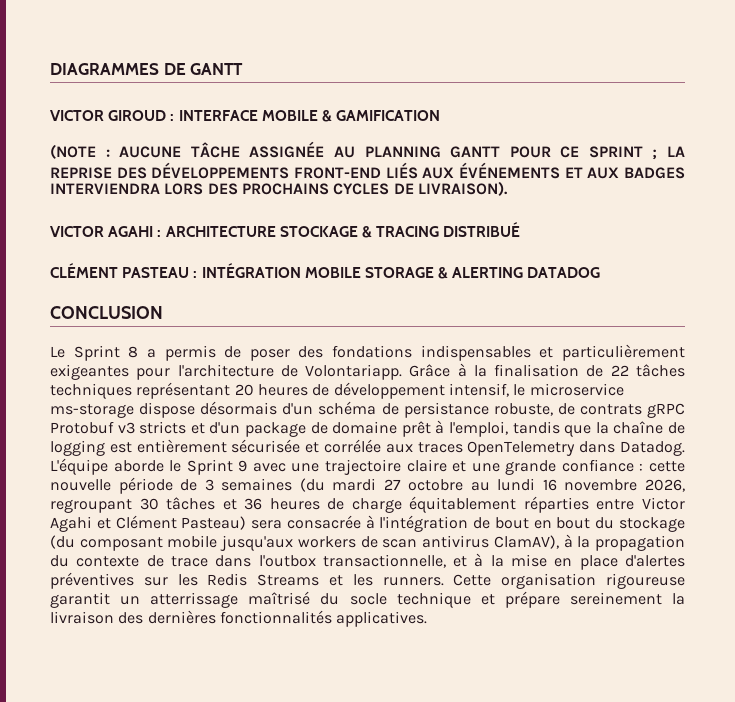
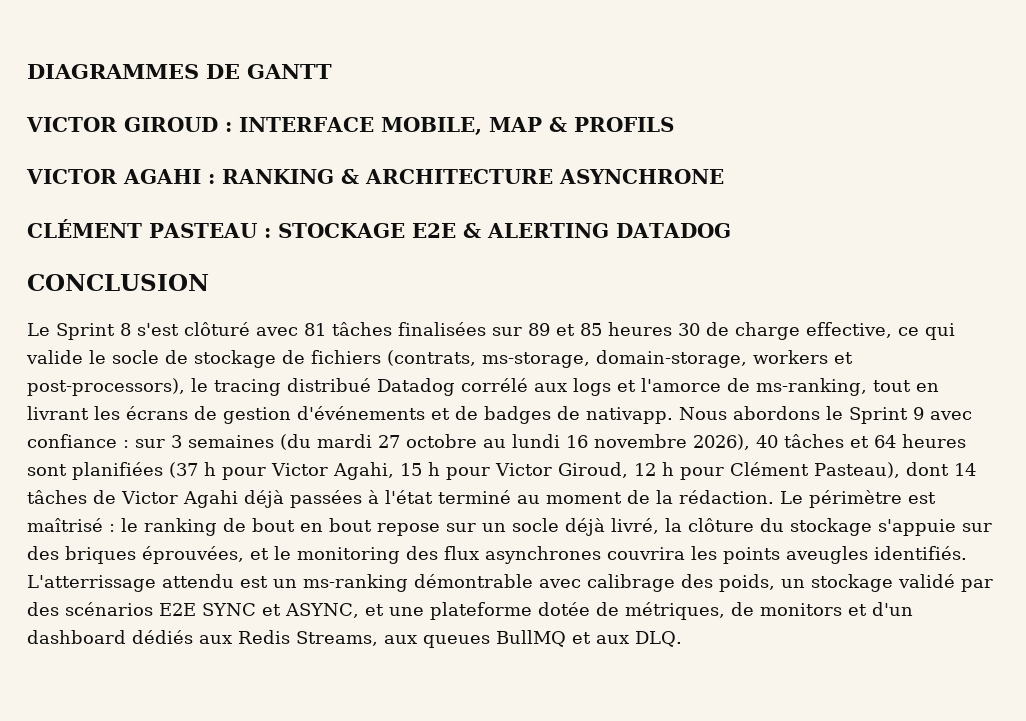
- VICTOR GIROUD : INTERFACE MOBILE & GAMIFICATION
- (NOTE : AUCUNE TÂCHE ASSIGNÉE AU PLANNING GANTT POUR CE SPRINT ; LA REPRISE DES DÉVELOPPEMENTS FRONT-END LIÉS AUX ÉVÉNEMENTS ET AUX BADGES INTERVIENDRA LORS DES PROCHAINS CYCLES DE LIVRAISON).
- VICTOR AGAHI : ARCHITECTURE STOCKAGE & TRACING DISTRIBUÉ
+ VICTOR GIROUD : INTERFACE MOBILE, MAP & PROFILS
+ VICTOR AGAHI : RANKING & ARCHITECTURE ASYNCHRONE
- CLÉMENT PASTEAU : INTÉGRATION MOBILE STORAGE & ALERTING DATADOG
+ CLÉMENT PASTEAU : STOCKAGE E2E & ALERTING DATADOG
- Le Sprint 8 a permis de poser des fondations indispensables et particulièrement exigeantes pour l'architecture de Volontariapp. Grâce à la finalisation de 22 tâches techniques représentant 20 heures de développement intensif, le microservice ms-storage dispose désormais d'un schéma de persistance robuste, de contrats gRPC Protobuf v3 stricts et d'un package de domaine prêt à l'emploi, tandis que la chaîne de logging est entièrement sécurisée et corrélée aux traces OpenTelemetry dans Datadog. L'équipe aborde le Sprint 9 avec une trajectoire claire et une grande confiance : cette nouvelle période de 3 semaines (du mardi 27 octobre au lundi 16 novembre 2026, regroupant 30 tâches et 36 heures de charge équitablement réparties entre Victor Agahi et Clément Pasteau) sera consacrée à l'intégration de bout en bout du stockage (du composant mobile jusqu'aux workers de scan antivirus ClamAV), à la propagation du contexte de trace dans l'outbox transactionnelle, et à la mise en place d'alertes préventives sur les Redis Streams et les runners. Cette organisation rigoureuse garantit un atterrissage maîtrisé du socle technique et prépare sereinement la livraison des dernières fonctionnalités applicatives.
+ Le Sprint 8 s'est clôturé avec 81 tâches finalisées sur 89 et 85 heures 30 de charge effective, ce qui valide le socle de stockage de fichiers (contrats, ms-storage, domain-storage, workers et post-processors), le tracing distribué Datadog corrélé aux logs et l'amorce de ms-ranking, tout en livrant les écrans de gestion d'événements et de badges de nativapp. Nous abordons le Sprint 9 avec confiance : sur 3 semaines (du mardi 27 octobre au lundi 16 novembre 2026), 40 tâches et 64 heures sont planifiées (37 h pour Victor Agahi, 15 h pour Victor Giroud, 12 h pour Clément Pasteau), dont 14 tâches de Victor Agahi déjà passées à l'état terminé au moment de la rédaction. Le périmètre est maîtrisé : le ranking de bout en bout repose sur un socle déjà livré, la clôture du stockage s'appuie sur des briques éprouvées, et le monitoring des flux asynchrones couvrira les points aveugles identifiés. L'atterrissage attendu est un ms-ranking démontrable avec calibrage des poids, un stockage validé par des scénarios E2E SYNC et ASYNC, et une plateforme dotée de métriques, de monitors et d'un dashboard dédiés aux Redis Streams, aux queues BullMQ et aux DLQ.

